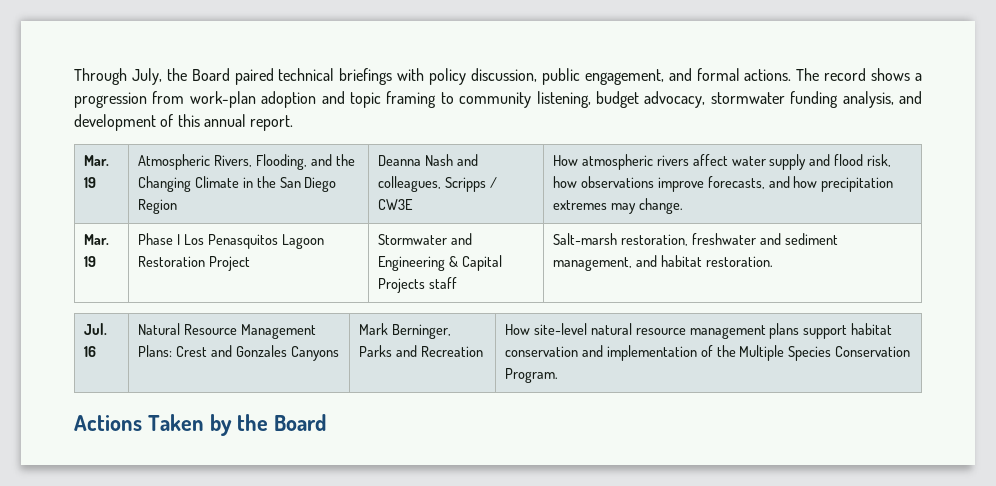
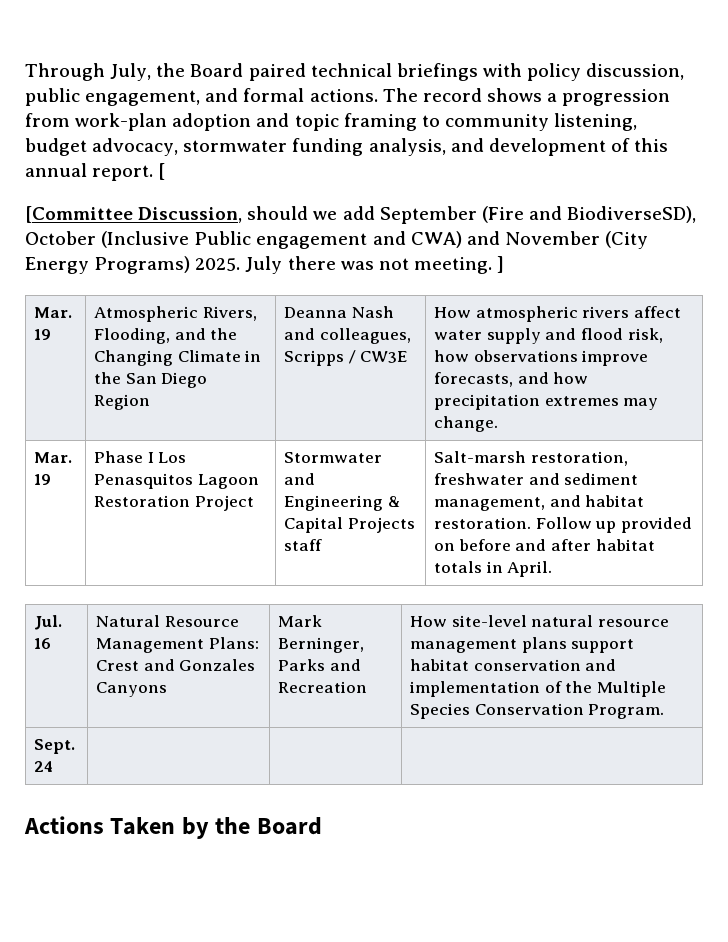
+ [
+ [Committee Discussion, should we add September (Fire and BiodiverseSD), October (Inclusive Public engagement and CWA) and November (City Energy Programs) 2025. July there was not meeting. ]
- Mar. 19 | Phase I Los Penasquitos Lagoon Restoration Project | Stormwater and Engineering & Capital Projects staff | Salt-marsh restoration, freshwater and sediment management, and habitat restoration.
+ Mar. 19 | Phase I Los Penasquitos Lagoon Restoration Project | Stormwater and Engineering & Capital Projects staff | Salt-marsh restoration, freshwater and sediment management, and habitat restoration. Follow up provided on before and after habitat totals in April.
+ Sept. 24 | | |

